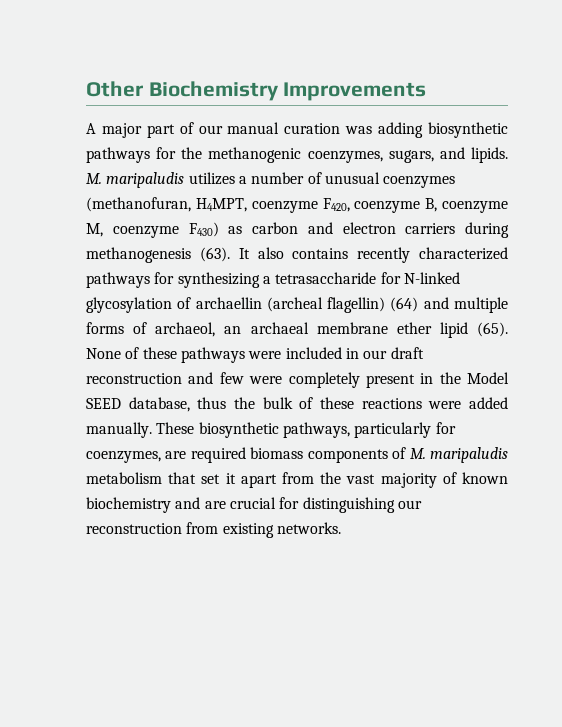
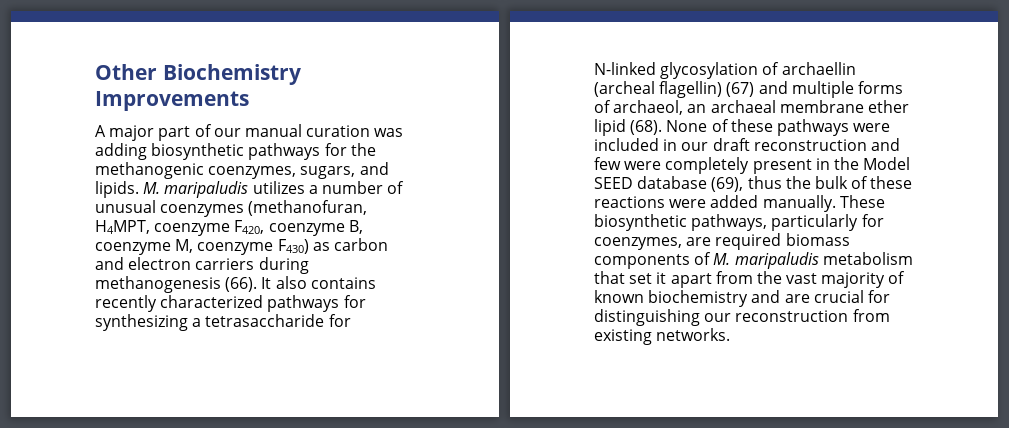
- M. maripaludis utilizes a number of unusual coenzymes (methanofuran, H4MPT, coenzyme F420, coenzyme B, coenzyme M, coenzyme F430) as carbon and electron carriers during methanogenesis (63).
+ M. maripaludis utilizes a number of unusual coenzymes (methanofuran, H4MPT, coenzyme F420, coenzyme B, coenzyme M, coenzyme F430) as carbon and electron carriers during methanogenesis (66).
- It also contains recently characterized pathways for synthesizing a tetrasaccharide for N-linked glycosylation of archaellin (archeal flagellin) (64) and multiple forms of archaeol, an archaeal membrane ether lipid (65).
+ It also contains recently characterized pathways for synthesizing a tetrasaccharide for N-linked glycosylation of archaellin (archeal flagellin) (67) and multiple forms of archaeol, an archaeal membrane ether lipid (68).
- None of these pathways were included in our draft reconstruction and few were completely present in the Model SEED database, thus the bulk of these reactions were added manually.
+ None of these pathways were included in our draft reconstruction and few were completely present in the Model SEED database (69), thus the bulk of these reactions were added manually.

